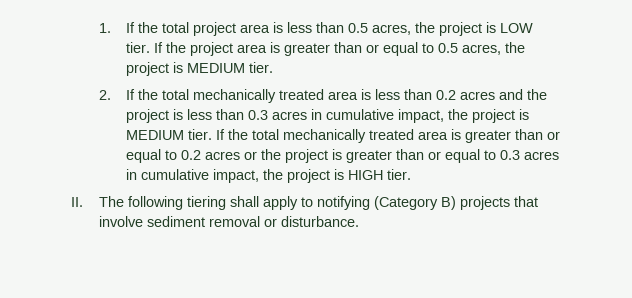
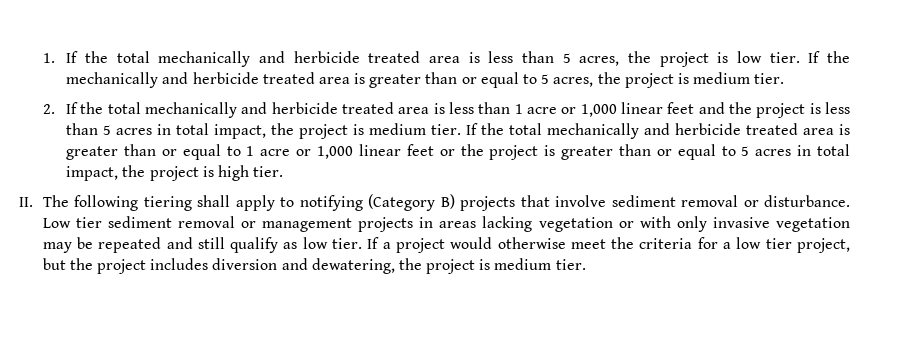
- 1. If the total project area is less than 0.5 acres, the project is LOW tier. If the project area is greater than or equal to 0.5 acres, the project is MEDIUM tier.
- 2. If the total mechanically treated area is less than 0.2 acres and the project is less than 0.3 acres in cumulative impact, the project is MEDIUM tier. If the total mechanically treated area is greater than or equal to 0.2 acres or the project is greater than or equal to 0.3 acres in cumulative impact, the project is HIGH tier.
+ 1. If the total mechanically and herbicide treated area is less than 5 acres, the project is low tier. If the mechanically and herbicide treated area is greater than or equal to 5 acres, the project is medium tier.
+ 2. If the total mechanically and herbicide treated area is less than 1 acre or 1,000 linear feet and the project is less than 5 acres in total impact, the project is medium tier. If the total mechanically and herbicide treated area is greater than or equal to 1 acre or 1,000 linear feet or the project is greater than or equal to 5 acres in total impact, the project is high tier.
+ Low tier sediment removal or management projects in areas lacking vegetation or with only invasive vegetation may be repeated and still qualify as low tier. If a project would otherwise meet the criteria for a low tier project, but the project includes diversion and dewatering, the project is medium tier.

